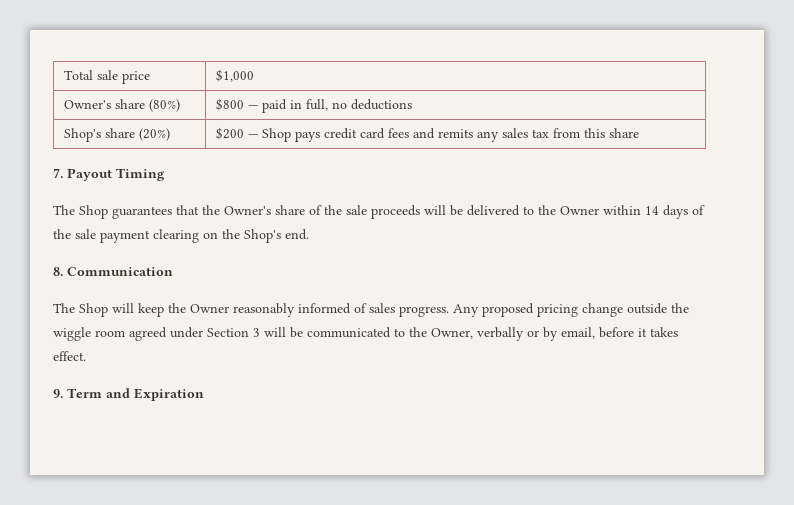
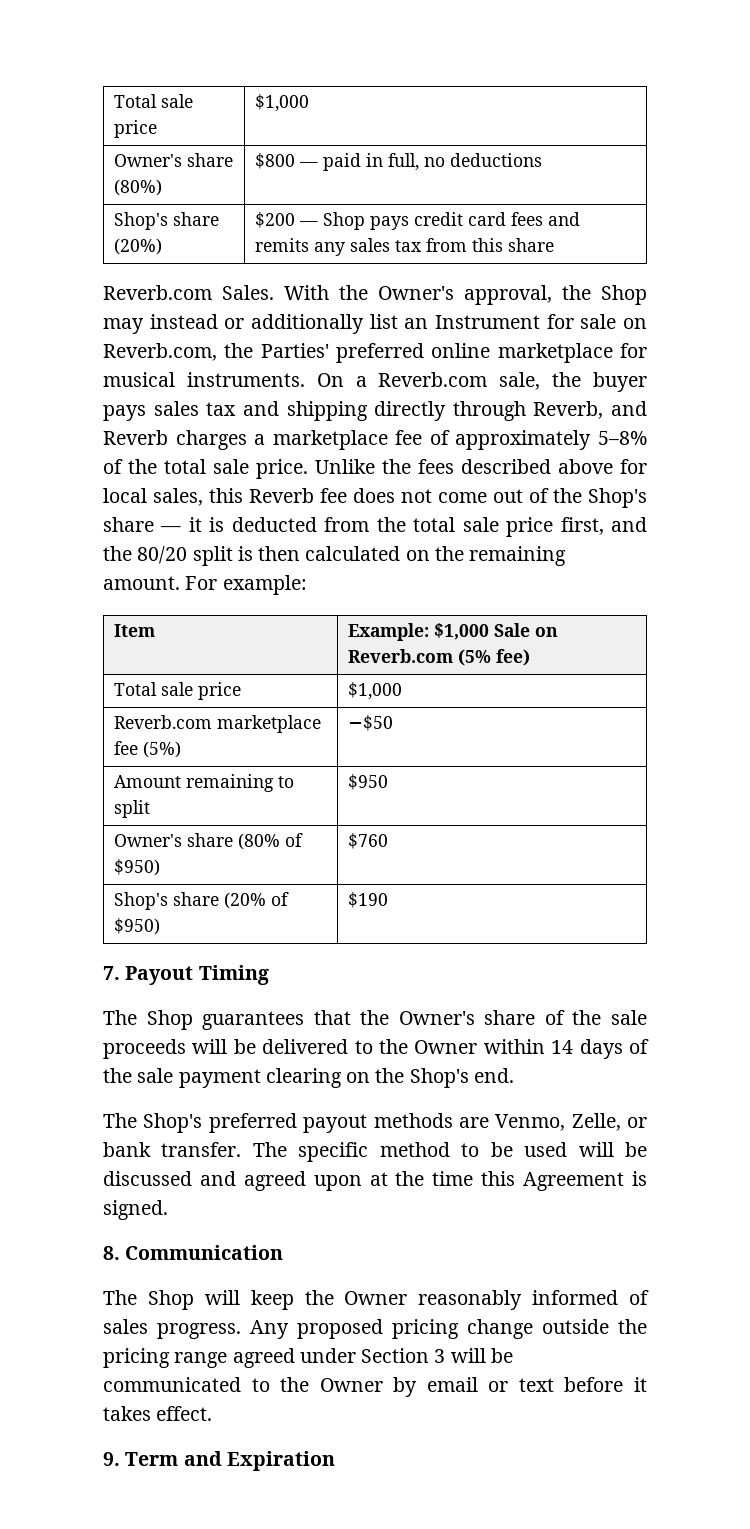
+ Reverb.com Sales. With the Owner's approval, the Shop may instead or additionally list an Instrument for sale on Reverb.com, the Parties' preferred online marketplace for musical instruments. On a Reverb.com sale, the buyer pays sales tax and shipping directly through Reverb, and Reverb charges a marketplace fee of approximately 5–8% of the total sale price. Unlike the fees described above for local sales, this Reverb fee does not come out of the Shop's share — it is deducted from the total sale price first, and the 80/20 split is then calculated on the remaining amount. For example:
+ Item | Example: $1,000 Sale on Reverb.com (5% fee)
+ Total sale price | $1,000
+ Reverb.com marketplace fee (5%) | −$50
+ Amount remaining to split | $950
+ Owner's share (80% of $950) | $760
+ Shop's share (20% of $950) | $190
+ The Shop's preferred payout methods are Venmo, Zelle, or bank transfer. The specific method to be used will be discussed and agreed upon at the time this Agreement is signed.
- Any proposed pricing change outside the wiggle room agreed under Section 3 will be communicated to the Owner, verbally or by email, before it takes effect.
+ Any proposed pricing change outside the pricing range agreed under Section 3 will be communicated to the Owner by email or text before it takes effect.

